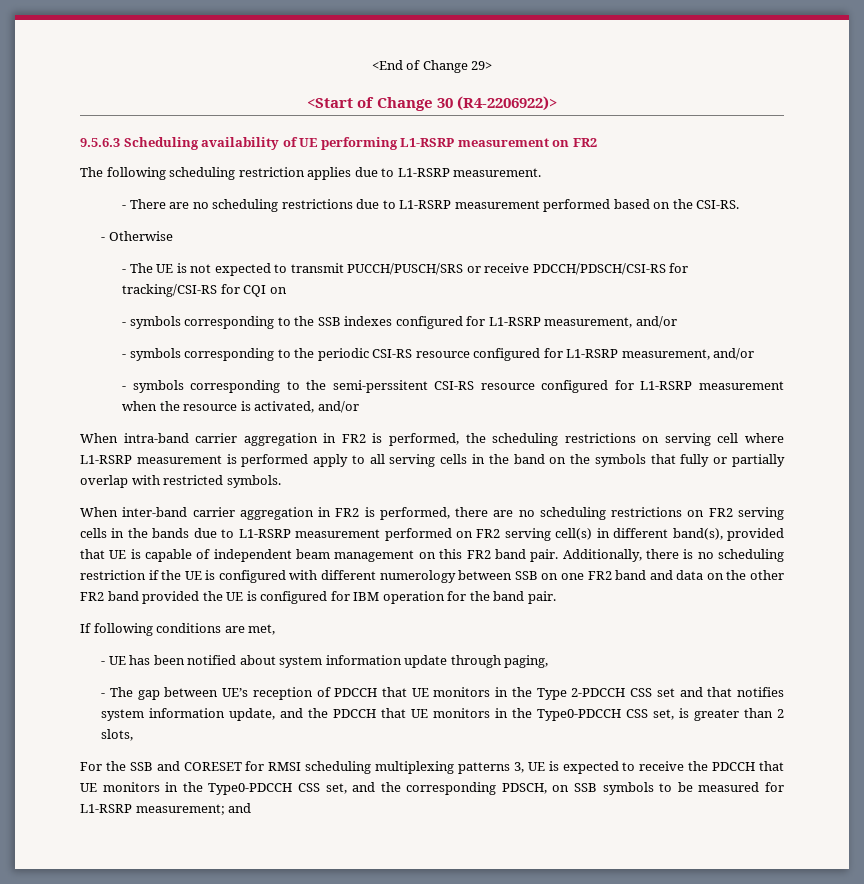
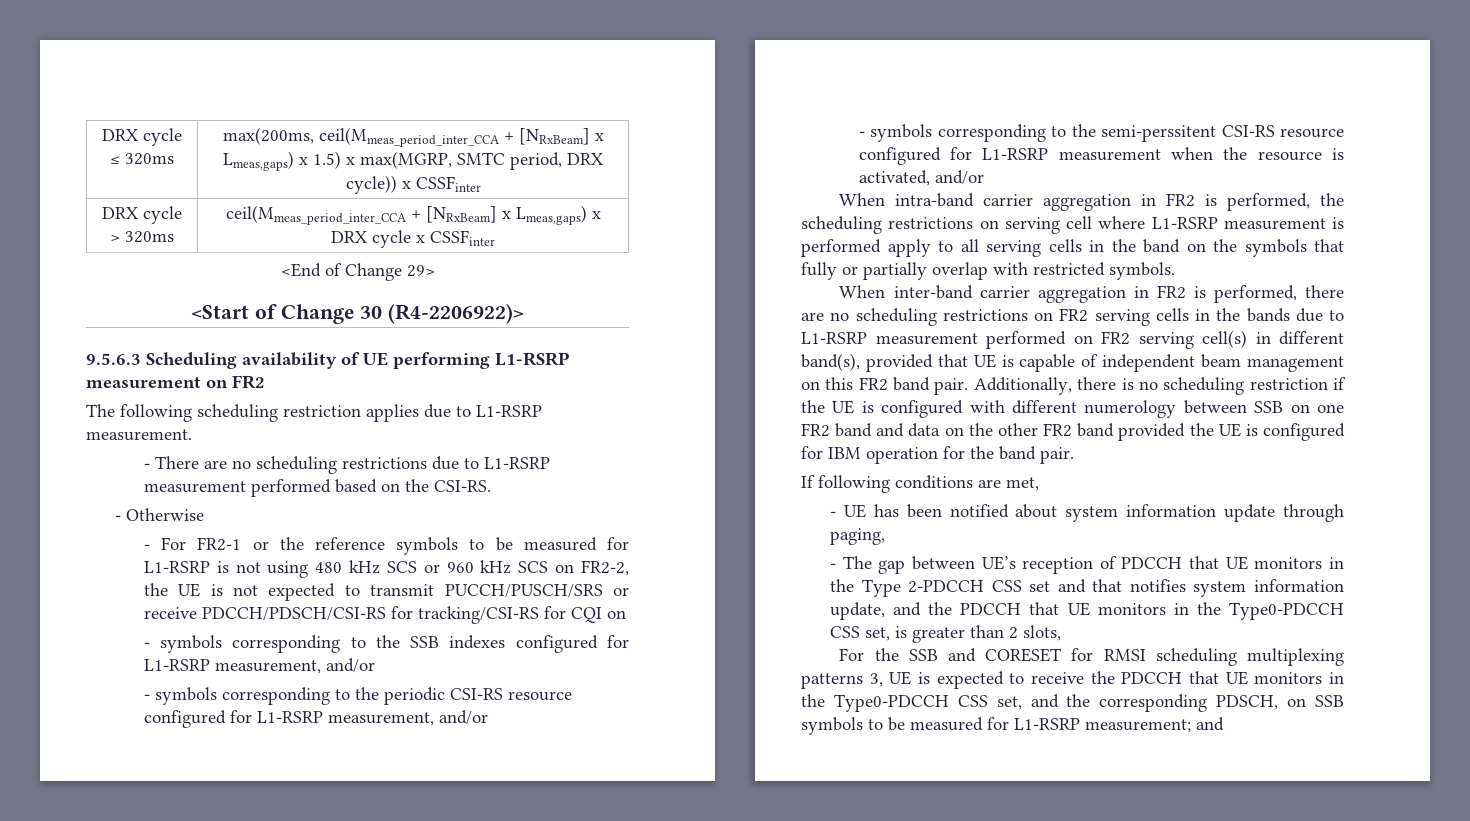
+ DRX cycle ≤ 320ms | max(200ms, ceil(Mmeas_period_inter_CCA + [NRxBeam] x Lmeas,gaps) x 1.5) x max(MGRP, SMTC period, DRX cycle)) x CSSFinter
+ DRX cycle > 320ms | ceil(Mmeas_period_inter_CCA + [NRxBeam] x Lmeas,gaps) x DRX cycle x CSSFinter
- - The UE is not expected to transmit PUCCH/PUSCH/SRS or receive PDCCH/PDSCH/CSI-RS for tracking/CSI-RS for CQI on
+ - For FR2-1 or the reference symbols to be measured for L1-RSRP is not using 480 kHz SCS or 960 kHz SCS on FR2-2, the UE is not expected to transmit PUCCH/PUSCH/SRS or receive PDCCH/PDSCH/CSI-RS for tracking/CSI-RS for CQI on

